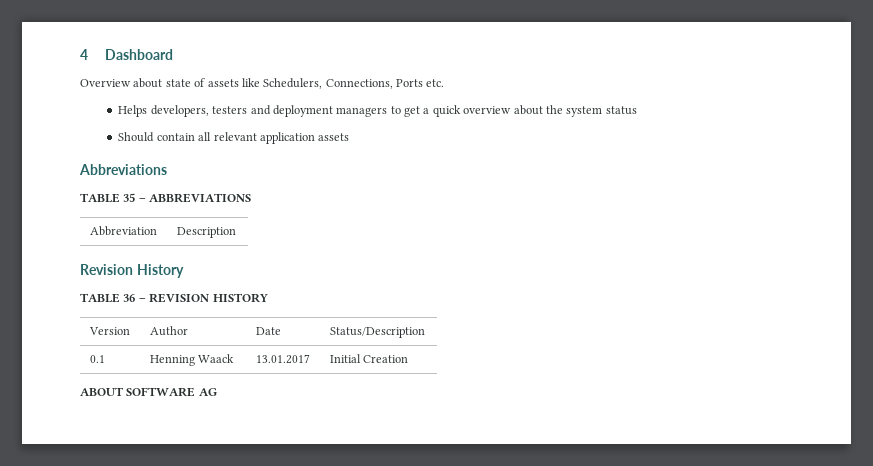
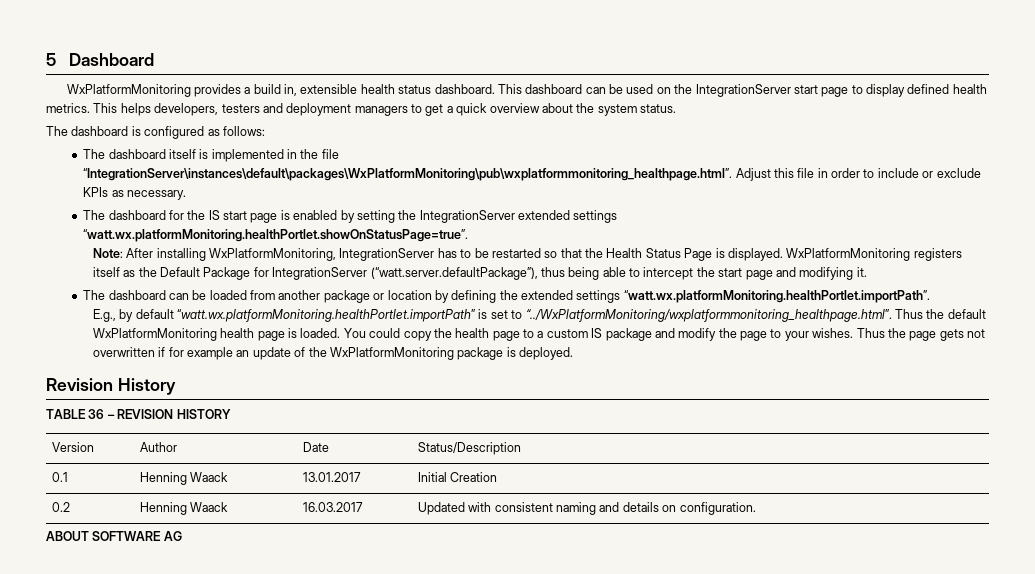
- 4 Dashboard
+ 5 Dashboard
- Overview about state of assets like Schedulers, Connections, Ports etc.
- Helps developers, testers and deployment managers to get a quick overview about the system status
- Should contain all relevant application assets
- Abbreviations
- TABLE 35 – ABBREVIATIONS
- Abbreviation | Description
+ WxPlatformMonitoring provides a build in, extensible health status dashboard. This dashboard can be used on the IntegrationServer start page to display defined health metrics. This helps developers, testers and deployment managers to get a quick overview about the system status.
+ The dashboard is configured as follows:
+ The dashboard itself is implemented in the file “IntegrationServer\instances\default\packages\WxPlatformMonitoring\pub\wxplatformmonitoring_healthpage.html”. Adjust this file in order to include or exclude KPIs as necessary.
+ The dashboard for the IS start page is enabled by setting the IntegrationServer extended settings “watt.wx.platformMonitoring.healthPortlet.showOnStatusPage=true”.
+ Note: After installing WxPlatformMonitoring, IntegrationServer has to be restarted so that the Health Status Page is displayed. WxPlatformMonitoring registers itself as the Default Package for IntegrationServer (“watt.server.defaultPackage”), thus being able to intercept the start page and modifying it.
+ The dashboard can be loaded from another package or location by defining the extended settings “watt.wx.platformMonitoring.healthPortlet.importPath”.
+ E.g., by default “watt.wx.platformMonitoring.healthPortlet.importPath” is set to “../WxPlatformMonitoring/wxplatformmonitoring_healthpage.html”. Thus the default WxPlatformMonitoring health page is loaded. You could copy the health page to a custom IS package and modify the page to your wishes. Thus the page gets not overwritten if for example an update of the WxPlatformMonitoring package is deployed.
+ 0.2 | Henning Waack | 16.03.2017 | Updated with consistent naming and details on configuration.

